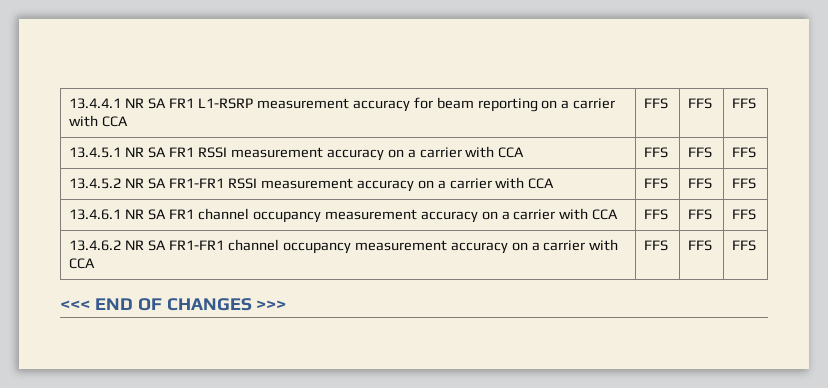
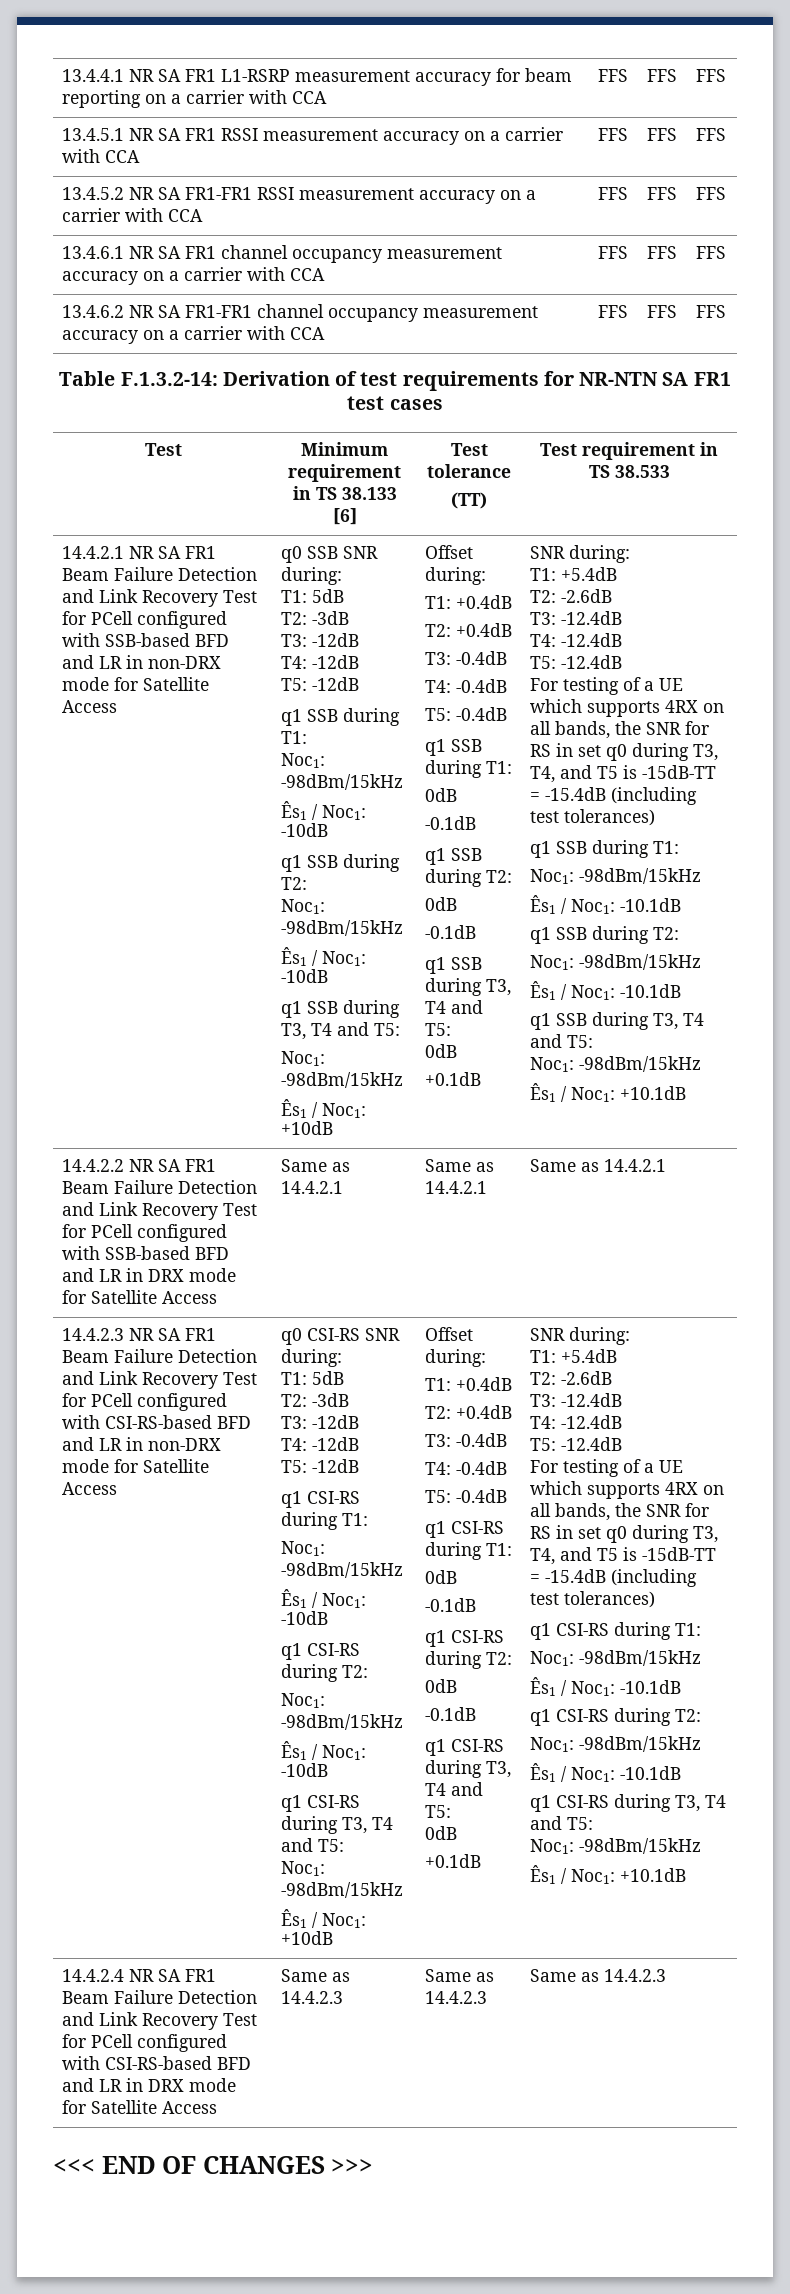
+ Table F.1.3.2-14: Derivation of test requirements for NR-NTN SA FR1 test cases
+ Test | Minimum requirement in TS 38.133 [6] | Test tolerance
+ (TT) | Test requirement in TS 38.533
+ 14.4.2.1 NR SA FR1 Beam Failure Detection and Link Recovery Test for PCell configured with SSB-based BFD and LR in non-DRX mode for Satellite Access | q0 SSB SNR during:
+ T1: 5dB
+ T2: -3dB
+ T3: -12dB
+ T4: -12dB
+ T5: -12dB
+ q1 SSB during T1:
+ Noc1: -98dBm/15kHz
+ Ês1 / Noc1: -10dB
+ q1 SSB during T2:
+ Noc1: -98dBm/15kHz
+ Ês1 / Noc1: -10dB
+ q1 SSB during T3, T4 and T5:
+ Noc1: -98dBm/15kHz
+ Ês1 / Noc1: +10dB | Offset during:
+ T1: +0.4dB
+ T2: +0.4dB
+ T3: -0.4dB
+ T4: -0.4dB
+ T5: -0.4dB
+ q1 SSB during T1:
+ 0dB
+ -0.1dB
+ q1 SSB during T2:
+ 0dB
+ -0.1dB
+ q1 SSB during T3, T4 and T5:
+ 0dB
+ +0.1dB | SNR during:
+ T1: +5.4dB
+ T2: -2.6dB
+ T3: -12.4dB
+ T4: -12.4dB
+ T5: -12.4dB
+ For testing of a UE which supports 4RX on all bands, the SNR for RS in set q0 during T3, T4, and T5 is -15dB-TT = -15.4dB (including test tolerances)
+ q1 SSB during T1:
+ Noc1: -98dBm/15kHz
+ Ês1 / Noc1: -10.1dB
+ q1 SSB during T2:
+ Noc1: -98dBm/15kHz
+ Ês1 / Noc1: -10.1dB
+ q1 SSB during T3, T4 and T5:
+ Noc1: -98dBm/15kHz
+ Ês1 / Noc1: +10.1dB
+ 14.4.2.2 NR SA FR1 Beam Failure Detection and Link Recovery Test for PCell configured with SSB-based BFD and LR in DRX mode for Satellite Access | Same as 14.4.2.1 | Same as 14.4.2.1 | Same as 14.4.2.1
+ 14.4.2.3 NR SA FR1 Beam Failure Detection and Link Recovery Test for PCell configured with CSI-RS-based BFD and LR in non-DRX mode for Satellite Access | q0 CSI-RS SNR during:
+ T1: 5dB
+ T2: -3dB
+ T3: -12dB
+ T4: -12dB
+ T5: -12dB
+ q1 CSI-RS during T1:
+ Noc1: -98dBm/15kHz
+ Ês1 / Noc1: -10dB
+ q1 CSI-RS during T2:
+ Noc1: -98dBm/15kHz
+ Ês1 / Noc1: -10dB
+ q1 CSI-RS during T3, T4 and T5:
+ Noc1: -98dBm/15kHz
+ Ês1 / Noc1: +10dB | Offset during:
+ T1: +0.4dB
+ T2: +0.4dB
+ T3: -0.4dB
+ T4: -0.4dB
+ T5: -0.4dB
+ q1 CSI-RS during T1:
+ 0dB
+ -0.1dB
+ q1 CSI-RS during T2:
+ 0dB
+ -0.1dB
+ q1 CSI-RS during T3, T4 and T5:
+ 0dB
+ +0.1dB | SNR during:
+ T1: +5.4dB
+ T2: -2.6dB
+ T3: -12.4dB
+ T4: -12.4dB
+ T5: -12.4dB
+ For testing of a UE which supports 4RX on all bands, the SNR for RS in set q0 during T3, T4, and T5 is -15dB-TT = -15.4dB (including test tolerances)
+ q1 CSI-RS during T1:
+ Noc1: -98dBm/15kHz
+ Ês1 / Noc1: -10.1dB
+ q1 CSI-RS during T2:
+ Noc1: -98dBm/15kHz
+ Ês1 / Noc1: -10.1dB
+ q1 CSI-RS during T3, T4 and T5:
+ Noc1: -98dBm/15kHz
+ Ês1 / Noc1: +10.1dB
+ 14.4.2.4 NR SA FR1 Beam Failure Detection and Link Recovery Test for PCell configured with CSI-RS-based BFD and LR in DRX mode for Satellite Access | Same as 14.4.2.3 | Same as 14.4.2.3 | Same as 14.4.2.3

